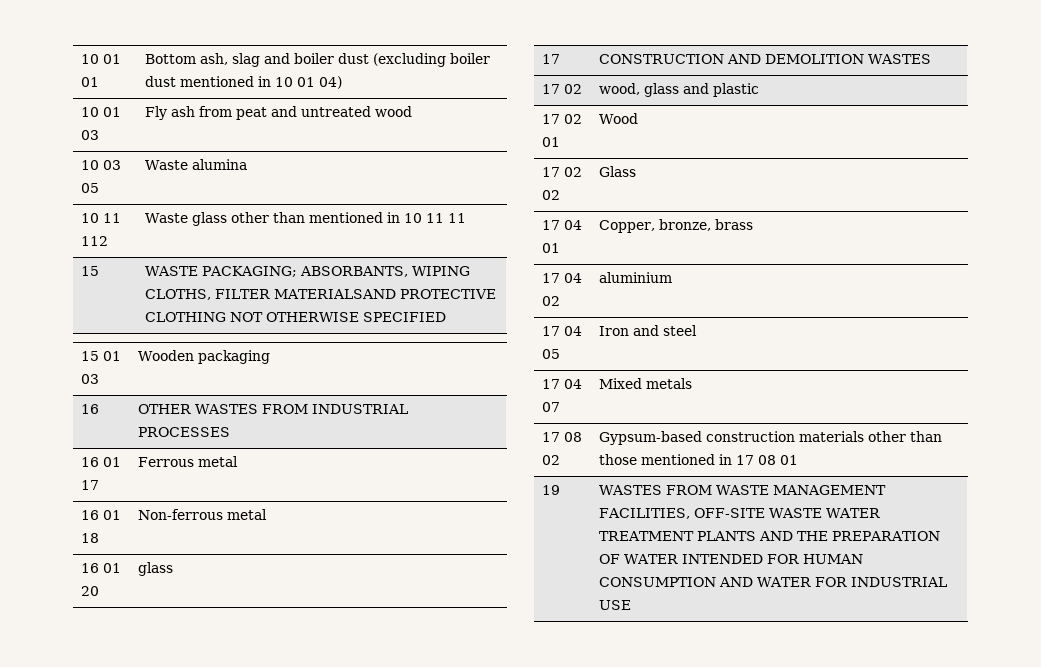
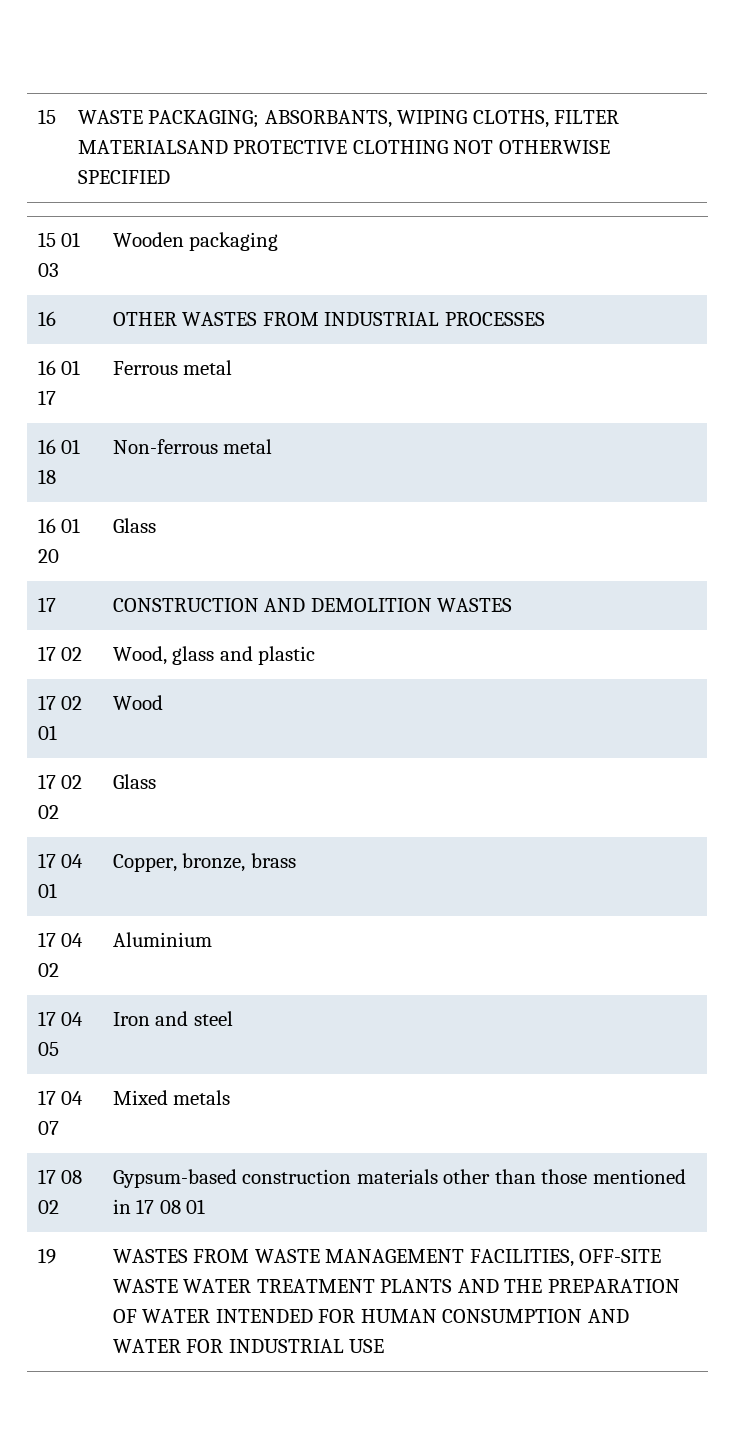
- 10 01 01 | Bottom ash, slag and boiler dust (excluding boiler dust mentioned in 10 01 04)
- 10 01 03 | Fly ash from peat and untreated wood
- 10 03 05 | Waste alumina
- 10 11 112 | Waste glass other than mentioned in 10 11 11
- 16 01 20 | glass
+ 16 01 20 | Glass
- 17 02 | wood, glass and plastic
+ 17 02 | Wood, glass and plastic
- 17 04 02 | aluminium
+ 17 04 02 | Aluminium

